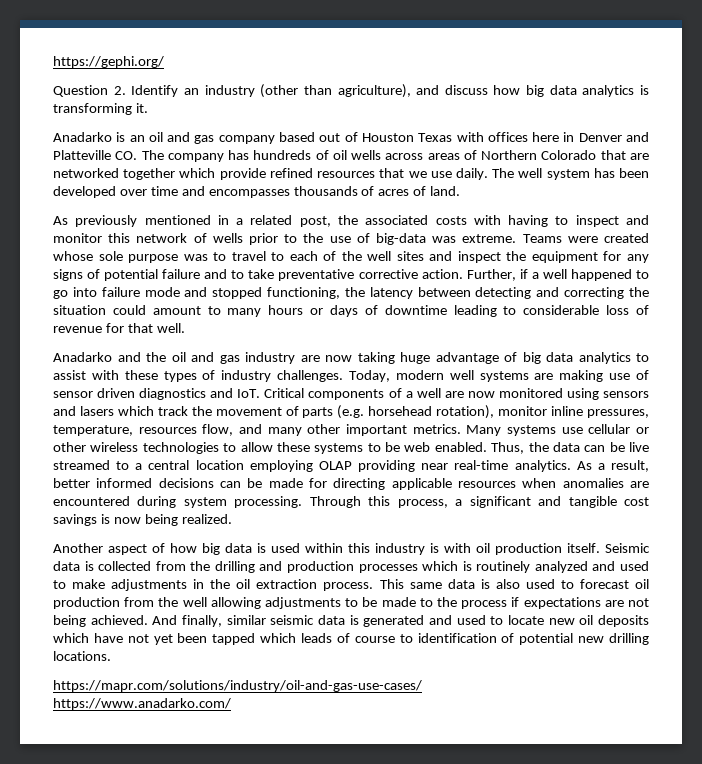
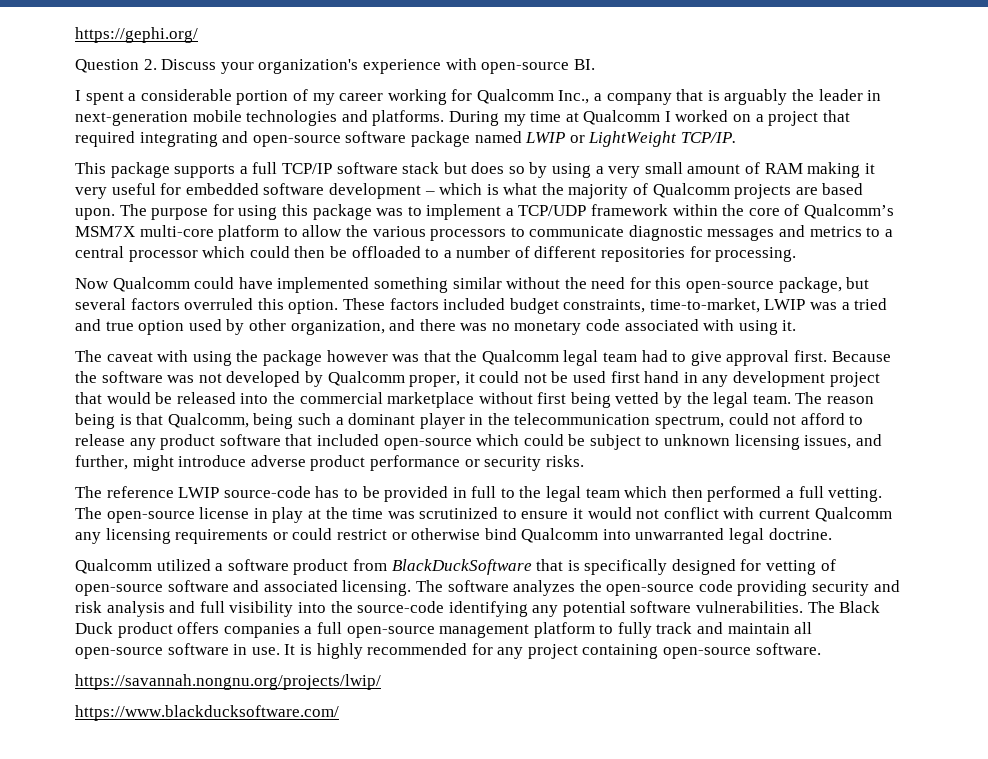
- Question 2. Identify an industry (other than agriculture), and discuss how big data analytics is transforming it.
- Anadarko is an oil and gas company based out of Houston Texas with offices here in Denver and Platteville CO. The company has hundreds of oil wells across areas of Northern Colorado that are networked together which provide refined resources that we use daily. The well system has been developed over time and encompasses thousands of acres of land.
- As previously mentioned in a related post, the associated costs with having to inspect and monitor this network of wells prior to the use of big-data was extreme. Teams were created whose sole purpose was to travel to each of the well sites and inspect the equipment for any signs of potential failure and to take preventative corrective action. Further, if a well happened to go into failure mode and stopped functioning, the latency between detecting and correcting the situation could amount to many hours or days of downtime leading to considerable loss of revenue for that well.
- Anadarko and the oil and gas industry are now taking huge advantage of big data analytics to assist with these types of industry challenges. Today, modern well systems are making use of sensor driven diagnostics and IoT. Critical components of a well are now monitored using sensors and lasers which track the movement of parts (e.g. horsehead rotation), monitor inline pressures, temperature, resources flow, and many other important metrics. Many systems use cellular or other wireless technologies to allow these systems to be web enabled. Thus, the data can be live streamed to a central location employing OLAP providing near real-time analytics. As a result, better informed decisions can be made for directing applicable resources when anomalies are encountered during system processing. Through this process, a significant and tangible cost savings is now being realized.
- Another aspect of how big data is used within this industry is with oil production itself. Seismic data is collected from the drilling and production processes which is routinely analyzed and used to make adjustments in the oil extraction process. This same data is also used to forecast oil production from the well allowing adjustments to be made to the process if expectations are not being achieved. And finally, similar seismic data is generated and used to locate new oil deposits which have not yet been tapped which leads of course to identification of potential new drilling locations.
- https://mapr.com/solutions/industry/oil-and-gas-use-cases/
- https://www.anadarko.com/
+ Question 2. Discuss your organization's experience with open-source BI.
+ I spent a considerable portion of my career working for Qualcomm Inc., a company that is arguably the leader in next-generation mobile technologies and platforms. During my time at Qualcomm I worked on a project that required integrating and open-source software package named LWIP or LightWeight TCP/IP.
+ This package supports a full TCP/IP software stack but does so by using a very small amount of RAM making it very useful for embedded software development – which is what the majority of Qualcomm projects are based upon. The purpose for using this package was to implement a TCP/UDP framework within the core of Qualcomm’s MSM7X multi-core platform to allow the various processors to communicate diagnostic messages and metrics to a central processor which could then be offloaded to a number of different repositories for processing.
+ Now Qualcomm could have implemented something similar without the need for this open-source package, but several factors overruled this option. These factors included budget constraints, time-to-market, LWIP was a tried and true option used by other organization, and there was no monetary code associated with using it.
+ The caveat with using the package however was that the Qualcomm legal team had to give approval first. Because the software was not developed by Qualcomm proper, it could not be used first hand in any development project that would be released into the commercial marketplace without first being vetted by the legal team. The reason being is that Qualcomm, being such a dominant player in the telecommunication spectrum, could not afford to release any product software that included open-source which could be subject to unknown licensing issues, and further, might introduce adverse product performance or security risks.
+ The reference LWIP source-code has to be provided in full to the legal team which then performed a full vetting. The open-source license in play at the time was scrutinized to ensure it would not conflict with current Qualcomm any licensing requirements or could restrict or otherwise bind Qualcomm into unwarranted legal doctrine.
+ Qualcomm utilized a software product from BlackDuckSoftware that is specifically designed for vetting of open-source software and associated licensing. The software analyzes the open-source code providing security and risk analysis and full visibility into the source-code identifying any potential software vulnerabilities. The Black Duck product offers companies a full open-source management platform to fully track and maintain all open-source software in use. It is highly recommended for any project containing open-source software.
+ https://savannah.nongnu.org/projects/lwip/
+ https://www.blackducksoftware.com/

